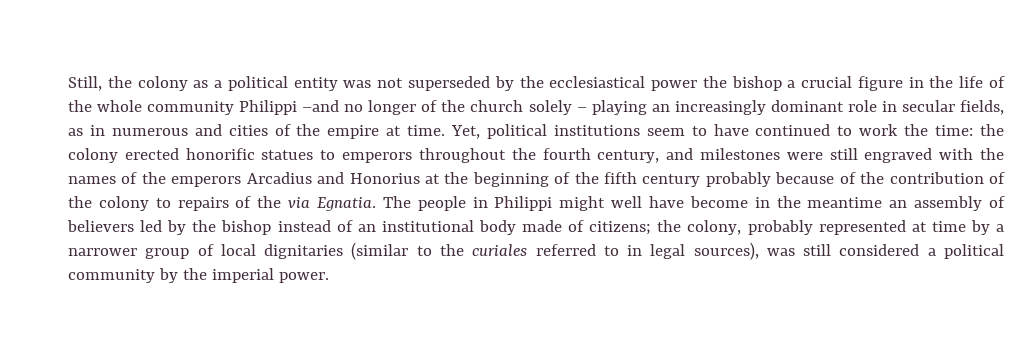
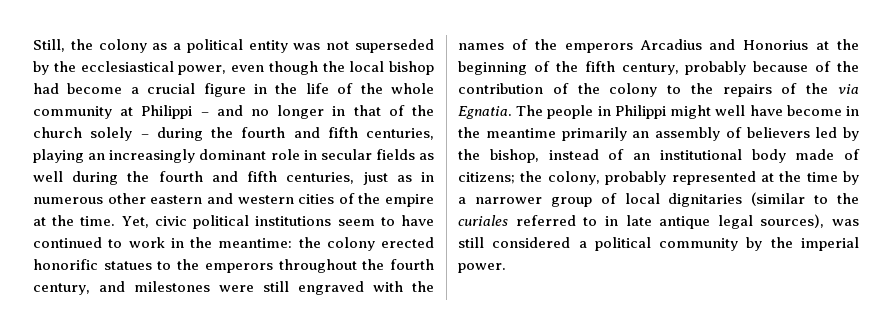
- Still, the colony as a political entity was not superseded by the ecclesiastical power the bishop a crucial figure in the life of the whole community Philippi –and no longer of the church solely – playing an increasingly dominant role in secular fields, as in numerous and cities of the empire at time.
+ Still, the colony as a political entity was not superseded by the ecclesiastical power, even though the local bishop had become a crucial figure in the life of the whole community at Philippi – and no longer in that of the church solely – during the fourth and fifth centuries, playing an increasingly dominant role in secular fields as well during the fourth and fifth centuries, just as in numerous other eastern and western cities of the empire at the time.
- Yet, political institutions seem to have continued to work the time: the colony erected honorific statues to emperors throughout the fourth century, and milestones were still engraved with the names of the emperors Arcadius and Honorius at the beginning of the fifth century probably because of the contribution of the colony to repairs of the via Egnatia.
+ Yet, civic political institutions seem to have continued to work in the meantime: the colony erected honorific statues to the emperors throughout the fourth century, and milestones were still engraved with the names of the emperors Arcadius and Honorius at the beginning of the fifth century, probably because of the contribution of the colony to the repairs of the via Egnatia.
- The people in Philippi might well have become in the meantime an assembly of believers led by the bishop instead of an institutional body made of citizens; the colony, probably represented at time by a narrower group of local dignitaries (similar to the curiales referred to in legal sources), was still considered a political community by the imperial power.
+ The people in Philippi might well have become in the meantime primarily an assembly of believers led by the bishop, instead of an institutional body made of citizens; the colony, probably represented at the time by a narrower group of local dignitaries (similar to the curiales referred to in late antique legal sources), was still considered a political community by the imperial power.

